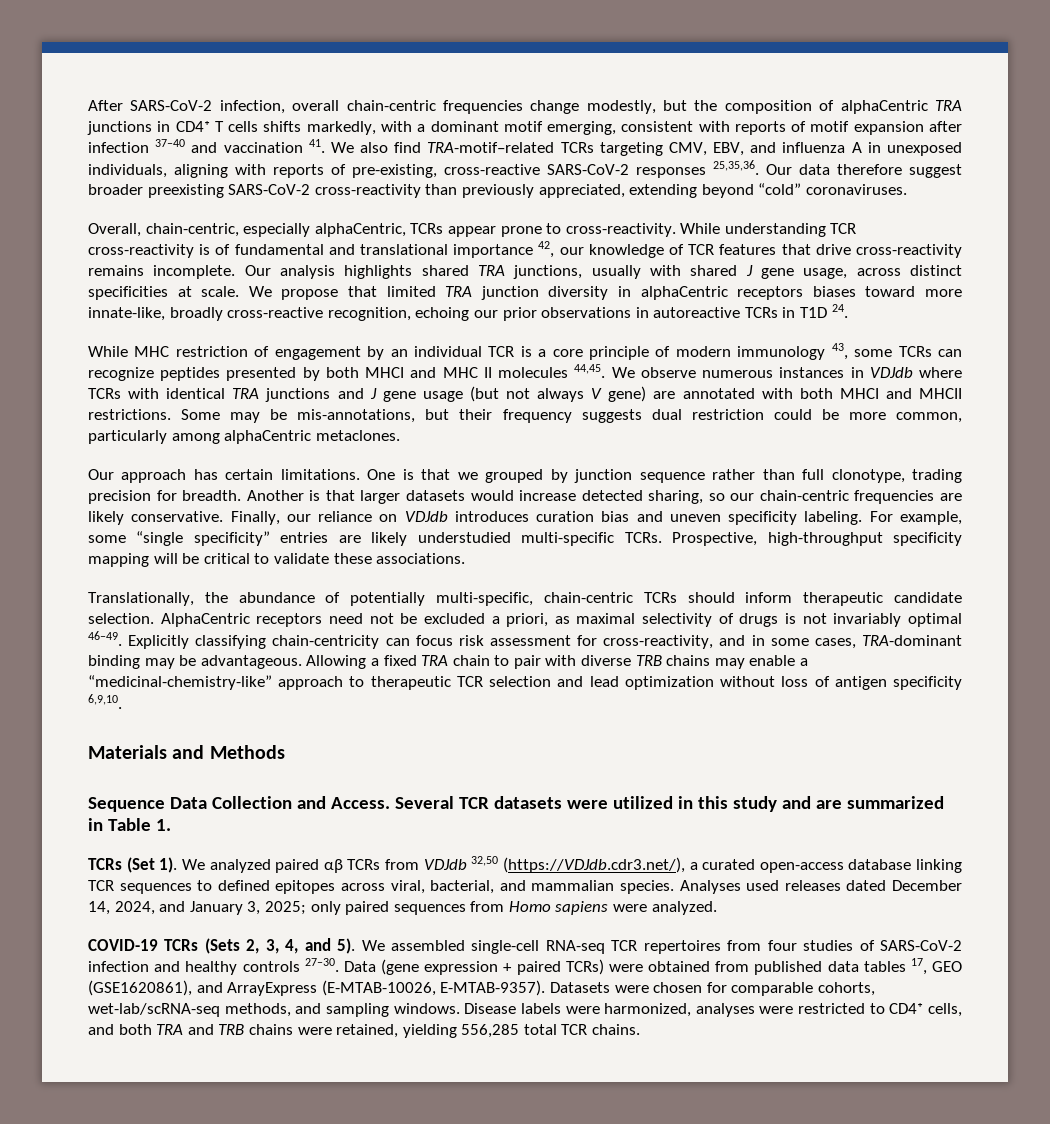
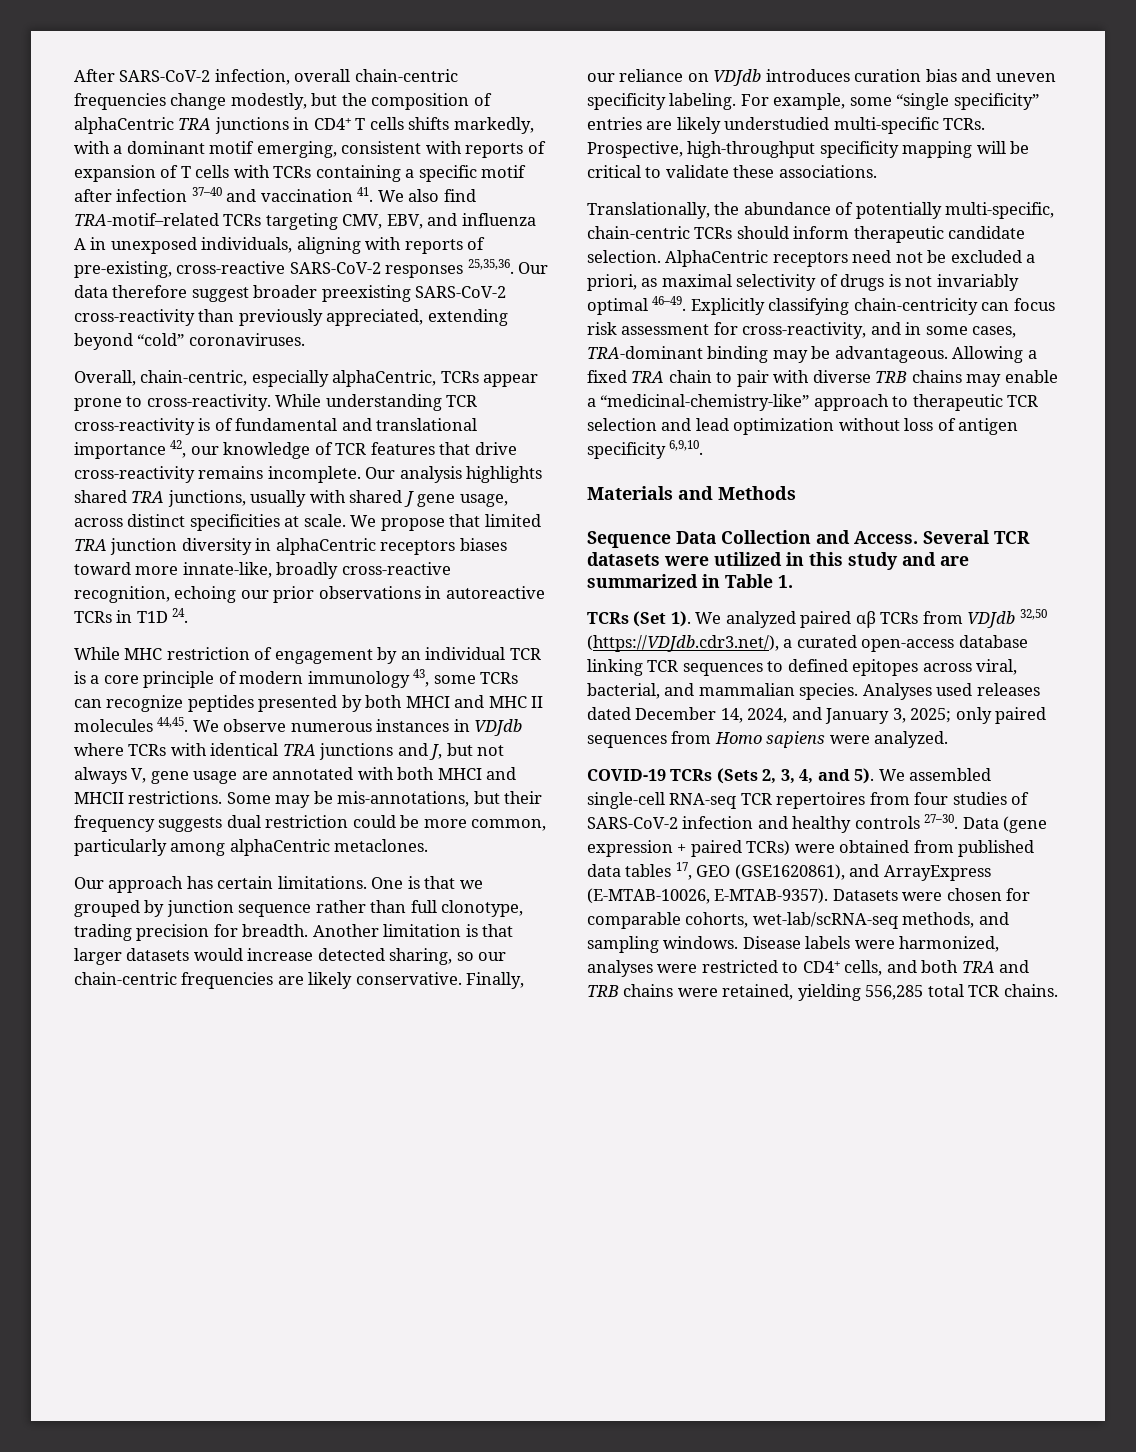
- After SARS-CoV-2 infection, overall chain-centric frequencies change modestly, but the composition of alphaCentric TRA junctions in CD4⁺ T cells shifts markedly, with a dominant motif emerging, consistent with reports of motif expansion after infection 37–40 and vaccination 41. We also find TRA-motif–related TCRs targeting CMV, EBV, and influenza A in unexposed individuals, aligning with reports of pre-existing, cross-reactive SARS-CoV-2 responses 25,35,36.
+ After SARS-CoV-2 infection, overall chain-centric frequencies change modestly, but the composition of alphaCentric TRA junctions in CD4⁺ T cells shifts markedly, with a dominant motif emerging, consistent with reports of expansion of T cells with TCRs containing a specific motif after infection 37–40 and vaccination 41. We also find TRA-motif–related TCRs targeting CMV, EBV, and influenza A in unexposed individuals, aligning with reports of pre-existing, cross-reactive SARS-CoV-2 responses 25,35,36.
- We observe numerous instances in VDJdb where TCRs with identical TRA junctions and J gene usage (but not always V gene) are annotated with both MHCI and MHCII restrictions.
+ We observe numerous instances in VDJdb where TCRs with identical TRA junctions and J, but not always V, gene usage are annotated with both MHCI and MHCII restrictions.
- Another is that larger datasets would increase detected sharing, so our chain-centric frequencies are likely conservative.
+ Another limitation is that larger datasets would increase detected sharing, so our chain-centric frequencies are likely conservative.

